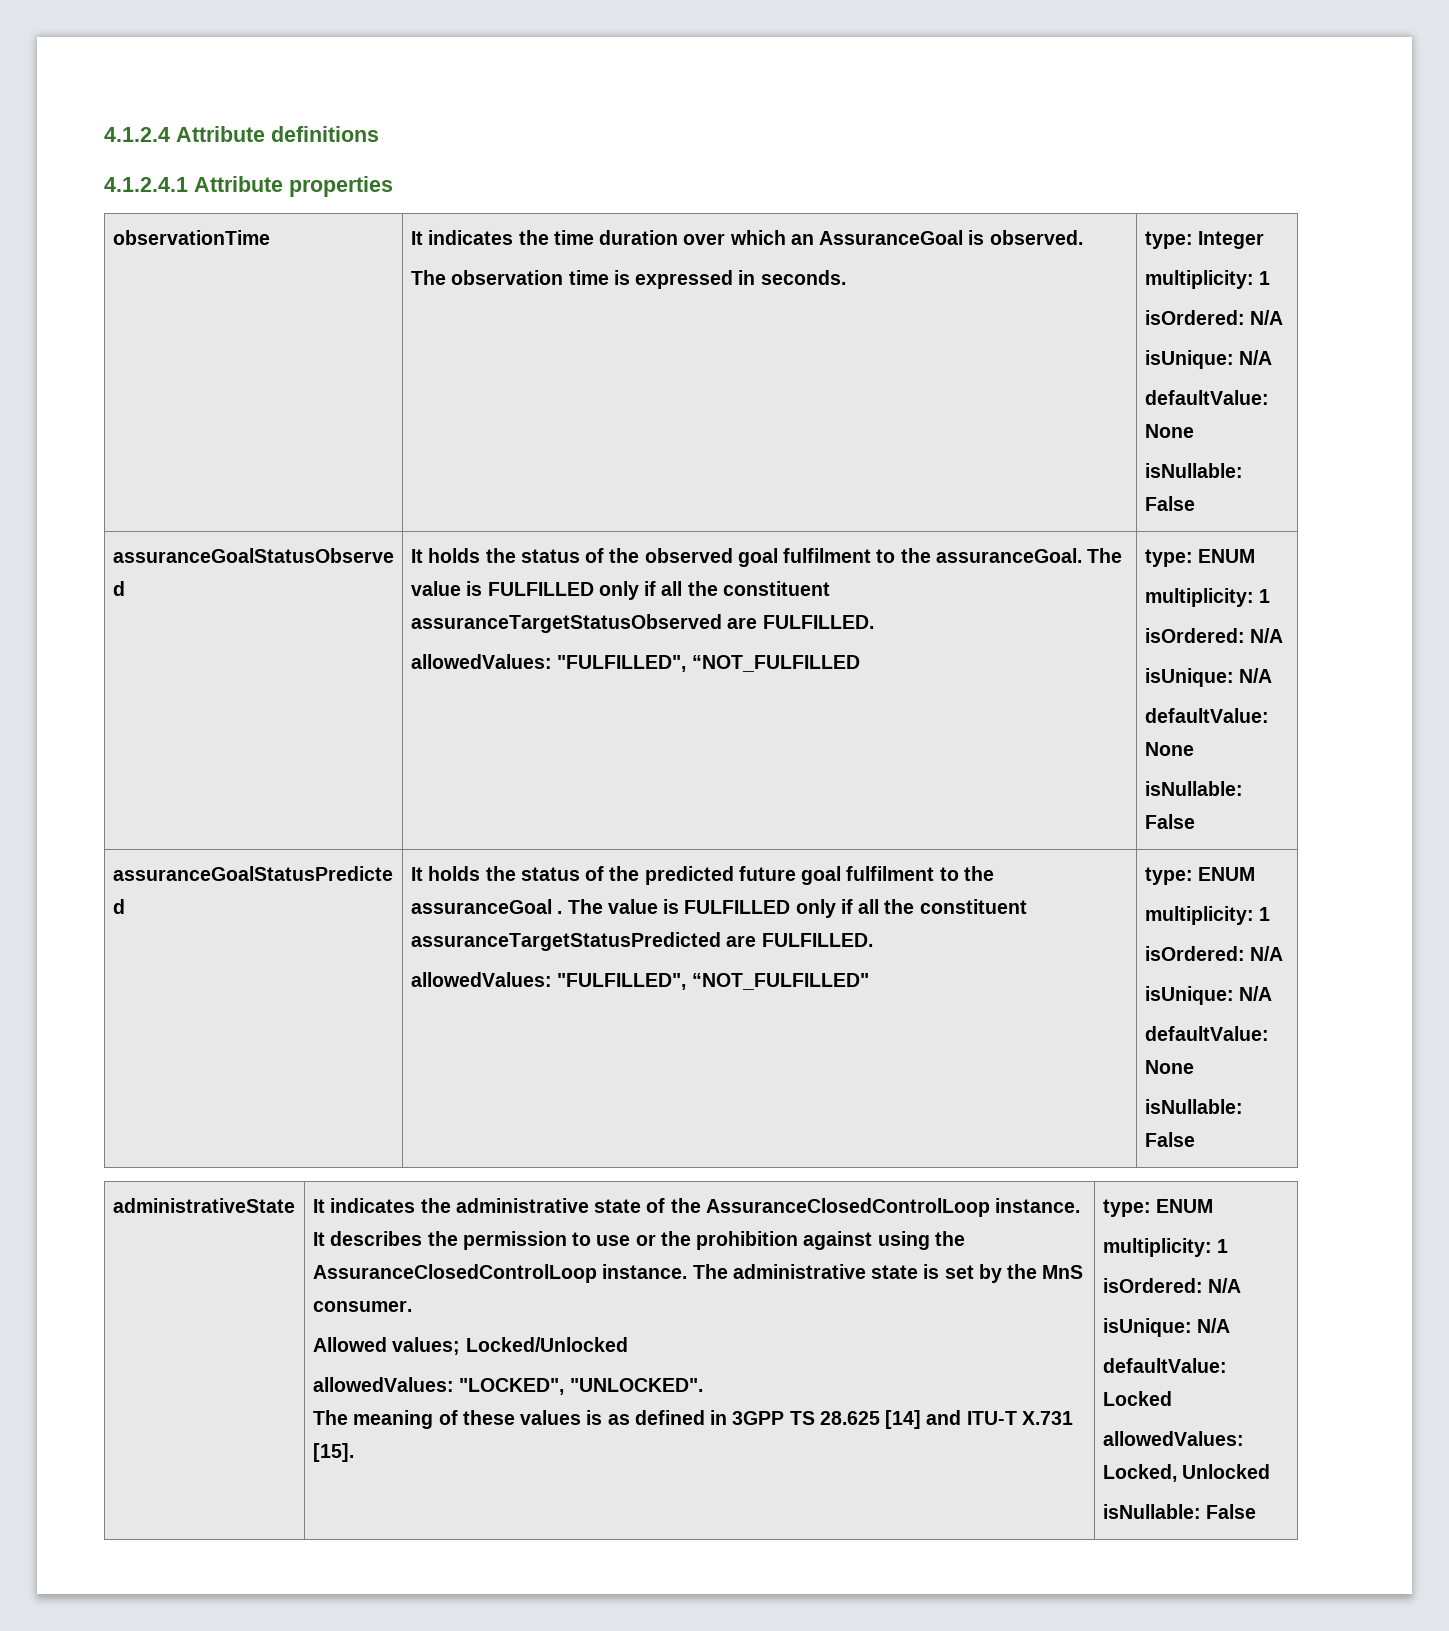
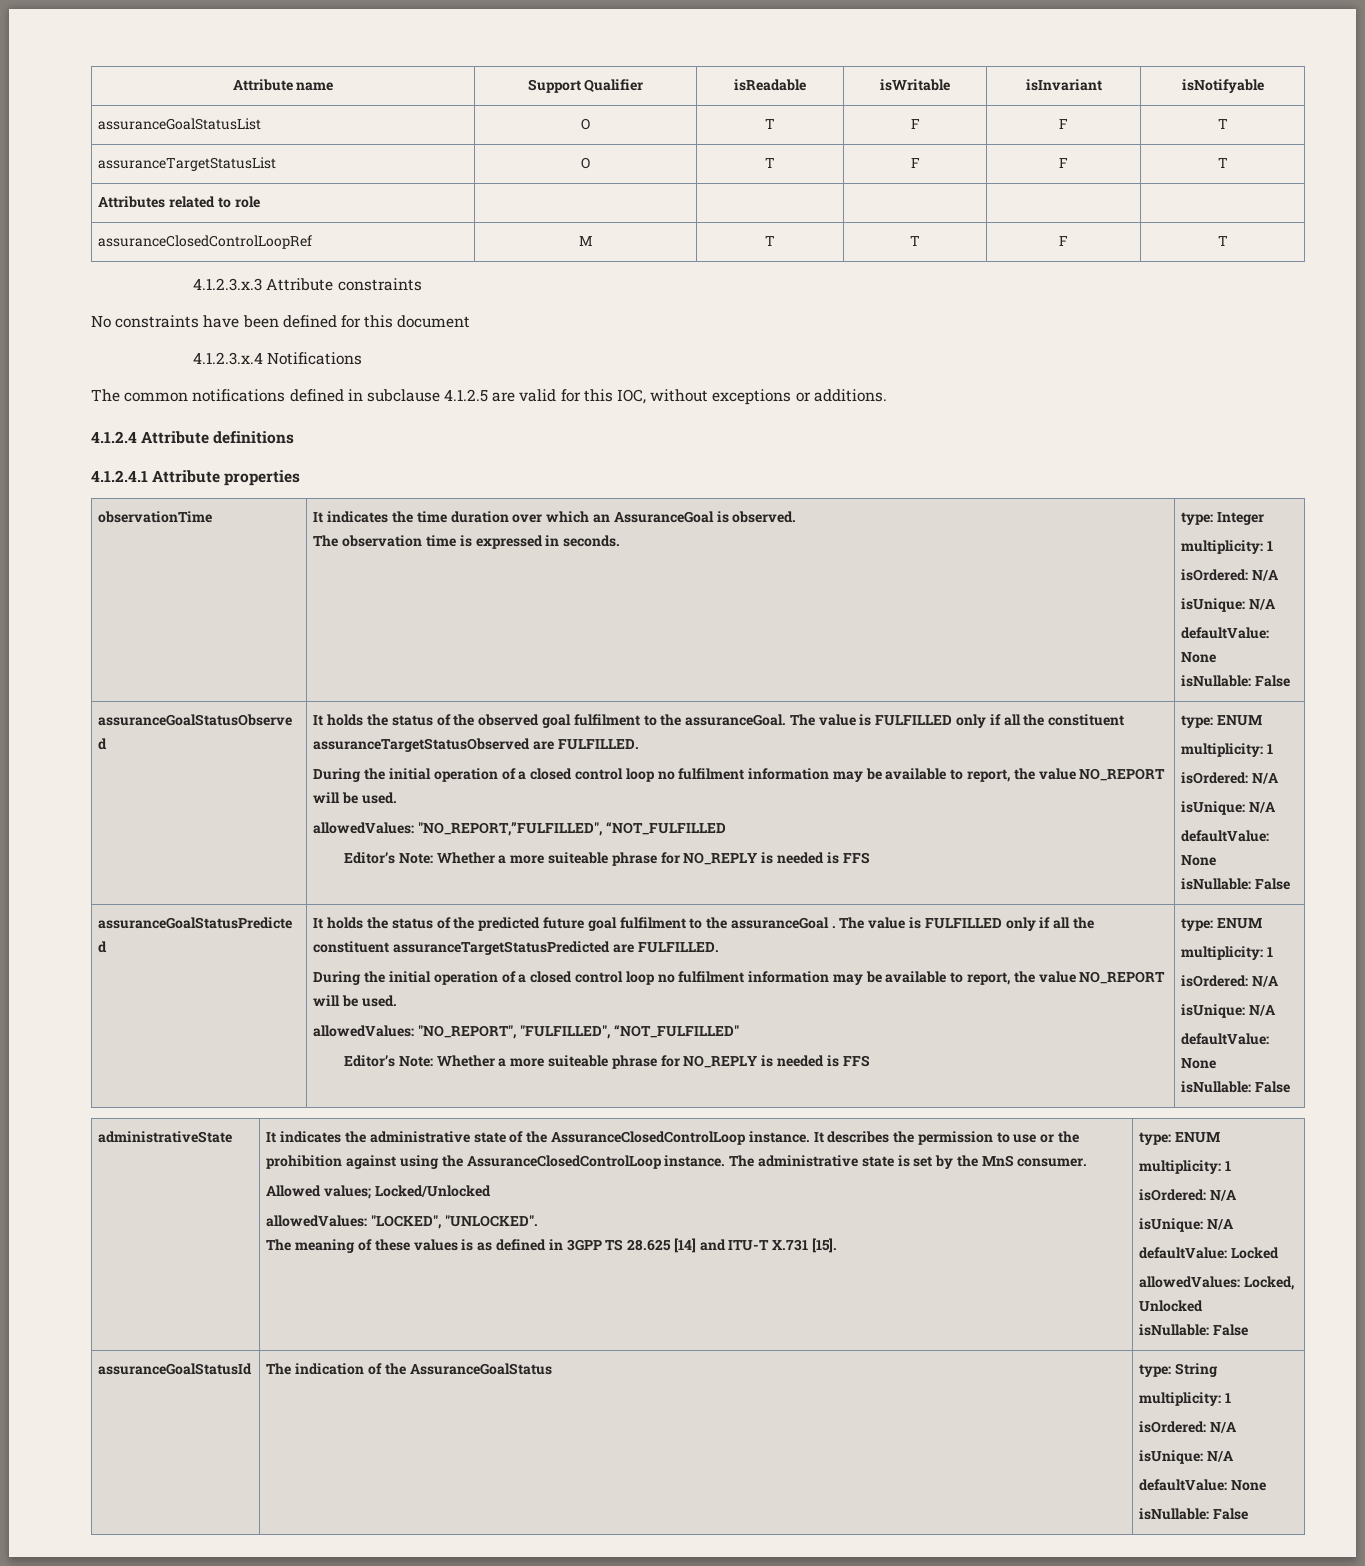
+ Attribute name | Support Qualifier | isReadable | isWritable | isInvariant | isNotifyable
+ assuranceGoalStatusList | O | T | F | F | T
+ assuranceTargetStatusList | O | T | F | F | T
+ Attributes related to role | | | | |
+ assuranceClosedControlLoopRef | M | T | T | F | T
+ 4.1.2.3.x.3 Attribute constraints
+ No constraints have been defined for this document
+ 4.1.2.3.x.4 Notifications
+ The common notifications defined in subclause 4.1.2.5 are valid for this IOC, without exceptions or additions.
  The value is FULFILLED only if all the constituent assuranceTargetStatusObserved are FULFILLED.
- allowedValues: "FULFILLED", “NOT_FULFILLED
+ During the initial operation of a closed control loop no fulfilment information may be available to report, the value NO_REPORT will be used.
+ allowedValues: "NO_REPORT,”FULFILLED", “NOT_FULFILLED
+ Editor’s Note: Whether a more suiteable phrase for NO_REPLY is needed is FFS
  The value is FULFILLED only if all the constituent assuranceTargetStatusPredicted are FULFILLED.
- allowedValues: "FULFILLED", “NOT_FULFILLED"
+ During the initial operation of a closed control loop no fulfilment information may be available to report, the value NO_REPORT will be used.
+ allowedValues: "NO_REPORT", "FULFILLED", “NOT_FULFILLED"
+ Editor’s Note: Whether a more suiteable phrase for NO_REPLY is needed is FFS
+ assuranceGoalStatusId | The indication of the AssuranceGoalStatus | type: String
+ multiplicity: 1
+ isOrdered: N/A
+ isUnique: N/A
+ defaultValue: None
+ isNullable: False

